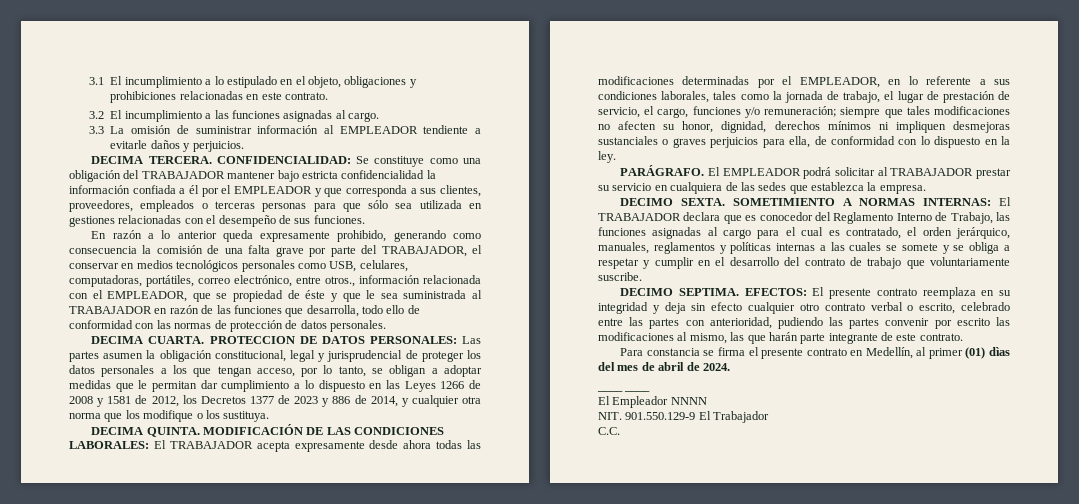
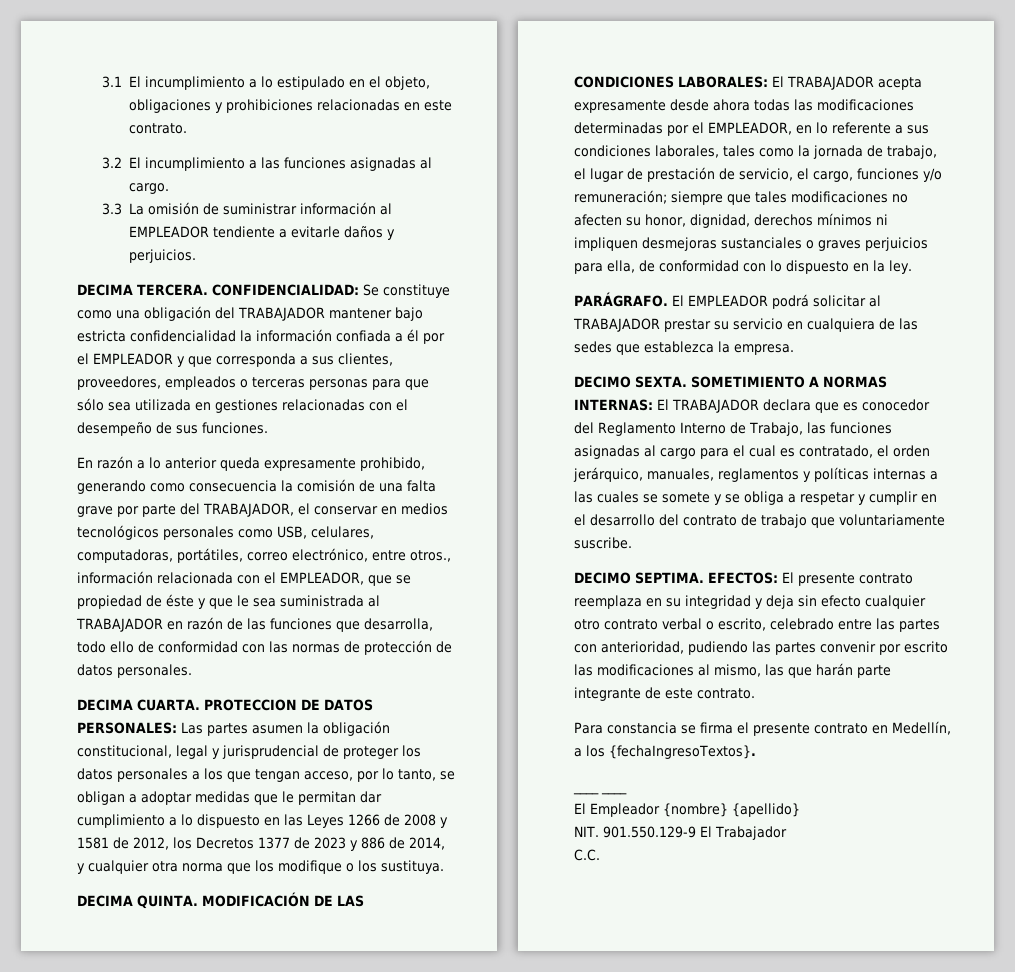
- Para constancia se firma el presente contrato en Medellín, al primer (01) dìas del mes de abril de 2024.
+ Para constancia se firma el presente contrato en Medellín, a los {fechaIngresoTextos}.
- El Empleador NNNN
+ El Empleador {nombre} {apellido}

